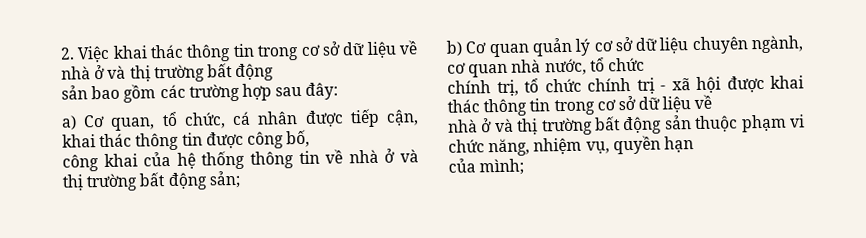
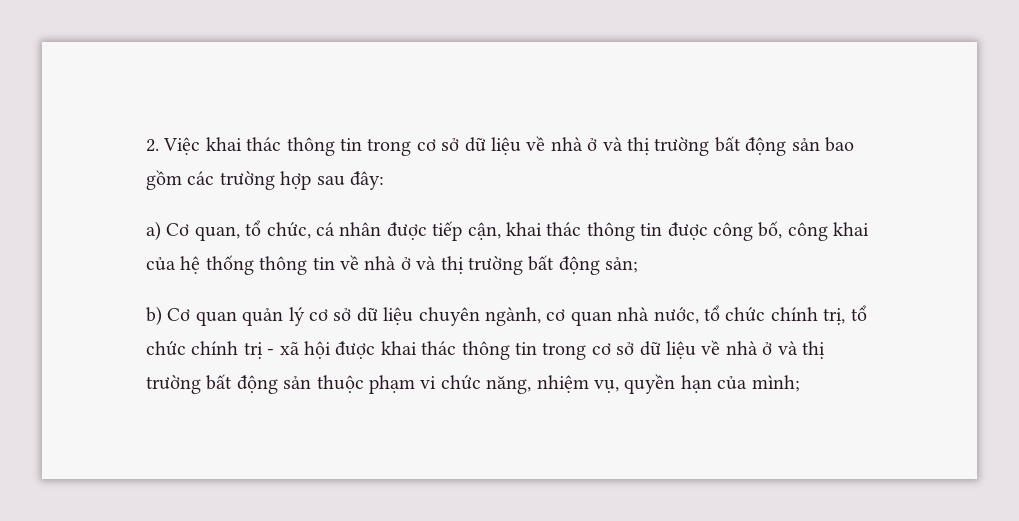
- 2. Việc khai thác thông tin trong cơ sở dữ liệu về nhà ở và thị trường bất động
- sản bao gồm các trường hợp sau đây:
+ 2. Việc khai thác thông tin trong cơ sở dữ liệu về nhà ở và thị trường bất động sản bao gồm các trường hợp sau đây:
- a) Cơ quan, tổ chức, cá nhân được tiếp cận, khai thác thông tin được công bố,
- công khai của hệ thống thông tin về nhà ở và thị trường bất động sản;
+ a) Cơ quan, tổ chức, cá nhân được tiếp cận, khai thác thông tin được công bố, công khai của hệ thống thông tin về nhà ở và thị trường bất động sản;
- b) Cơ quan quản lý cơ sở dữ liệu chuyên ngành, cơ quan nhà nước, tổ chức
- chính trị, tổ chức chính trị - xã hội được khai thác thông tin trong cơ sở dữ liệu về
- nhà ở và thị trường bất động sản thuộc phạm vi chức năng, nhiệm vụ, quyền hạn
- của mình;
+ b) Cơ quan quản lý cơ sở dữ liệu chuyên ngành, cơ quan nhà nước, tổ chức chính trị, tổ chức chính trị - xã hội được khai thác thông tin trong cơ sở dữ liệu về nhà ở và thị trường bất động sản thuộc phạm vi chức năng, nhiệm vụ, quyền hạn của mình;

